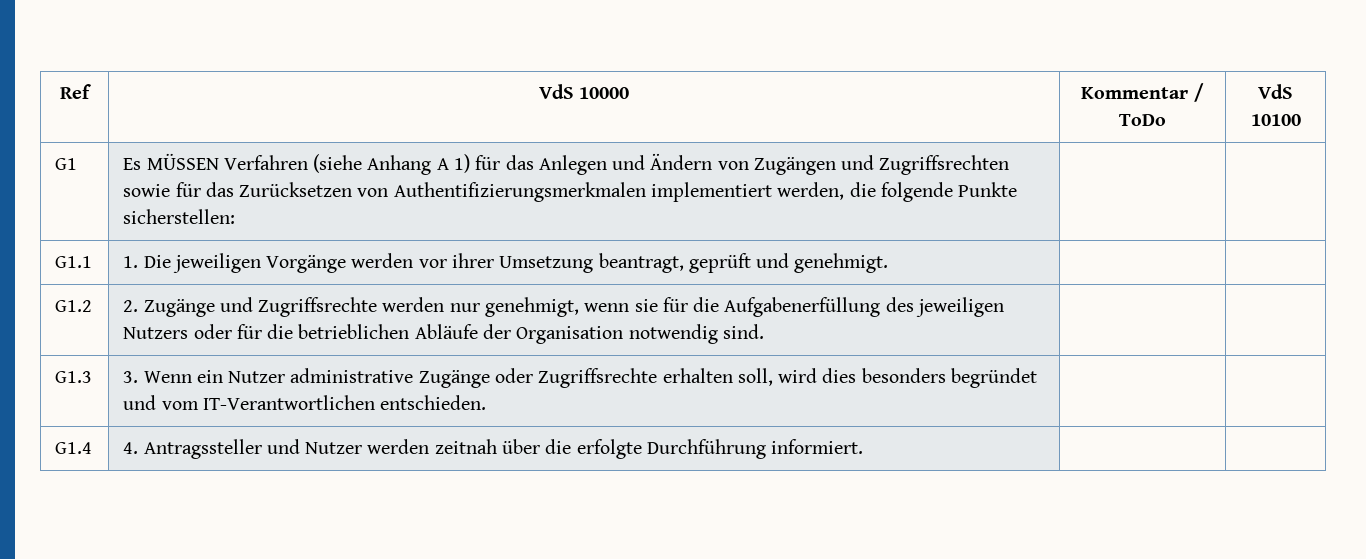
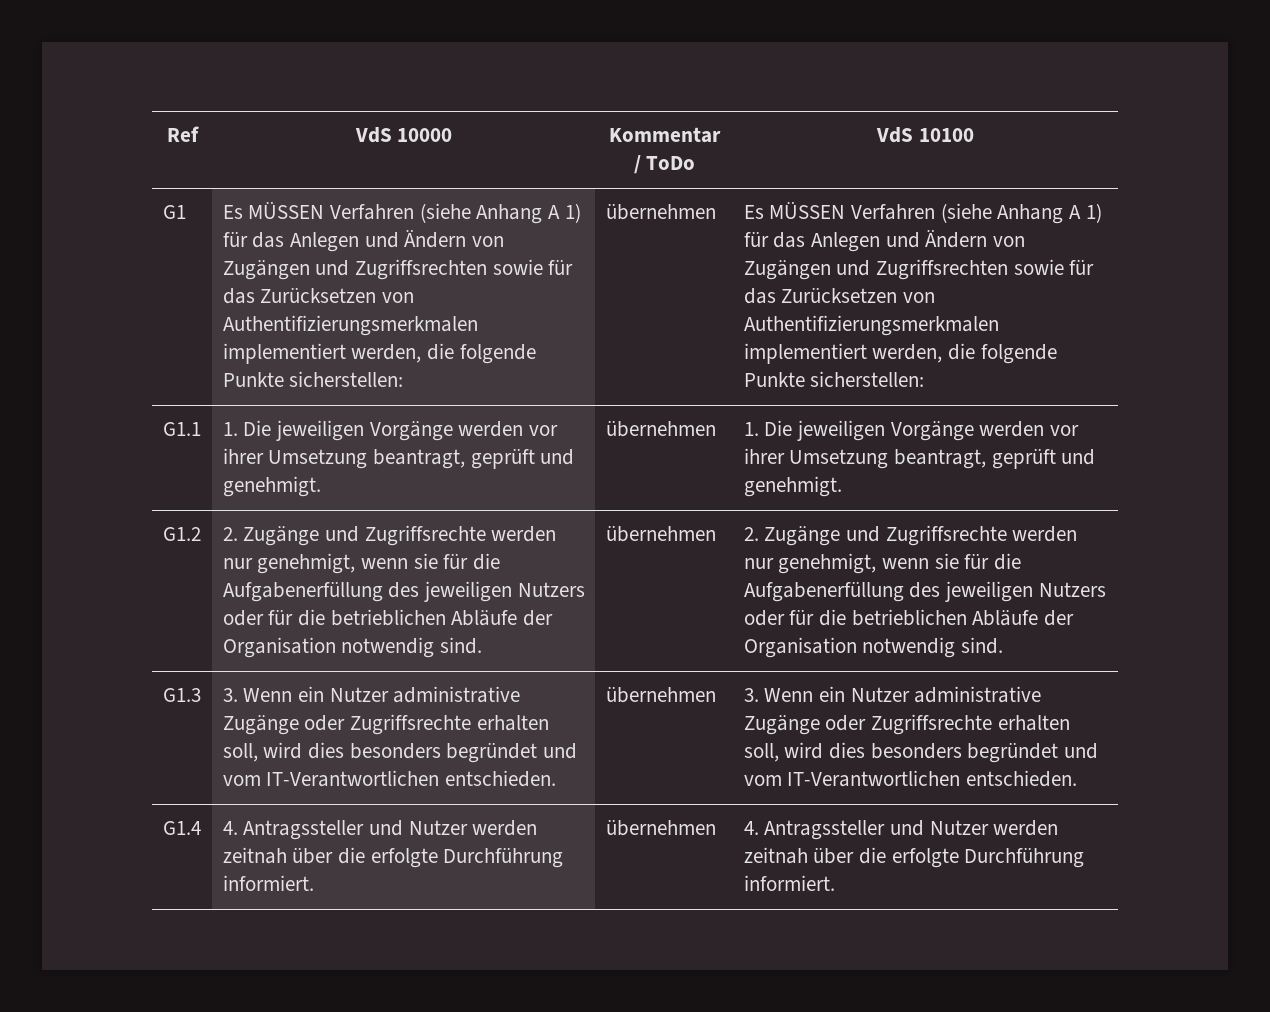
+ übernehmen | Es MÜSSEN Verfahren (siehe Anhang A 1) für das Anlegen und Ändern von Zugängen und Zugriffsrechten sowie für das Zurücksetzen von Authentifizierungsmerkmalen implementiert werden, die folgende Punkte sicherstellen:
- G1.1 | 1. Die jeweiligen Vorgänge werden vor ihrer Umsetzung beantragt, geprüft und genehmigt. | |
+ G1.1 | 1. Die jeweiligen Vorgänge werden vor ihrer Umsetzung beantragt, geprüft und genehmigt. | übernehmen | 1. Die jeweiligen Vorgänge werden vor ihrer Umsetzung beantragt, geprüft und genehmigt.
+ übernehmen | 2. Zugänge und Zugriffsrechte werden nur genehmigt, wenn sie für die Aufgabenerfüllung des jeweiligen Nutzers oder für die betrieblichen Abläufe der Organisation notwendig sind.
- G1.3 | 3. Wenn ein Nutzer administrative Zugänge oder Zugriffsrechte erhalten soll, wird dies besonders begründet und vom IT-Verantwortlichen entschieden. | |
+ G1.3 | 3. Wenn ein Nutzer administrative Zugänge oder Zugriffsrechte erhalten soll, wird dies besonders begründet und vom IT-Verantwortlichen entschieden. | übernehmen | 3. Wenn ein Nutzer administrative Zugänge oder Zugriffsrechte erhalten soll, wird dies besonders begründet und vom IT-Verantwortlichen entschieden.
- G1.4 | 4. Antragssteller und Nutzer werden zeitnah über die erfolgte Durchführung informiert. | |
+ G1.4 | 4. Antragssteller und Nutzer werden zeitnah über die erfolgte Durchführung informiert. | übernehmen | 4. Antragssteller und Nutzer werden zeitnah über die erfolgte Durchführung informiert.

